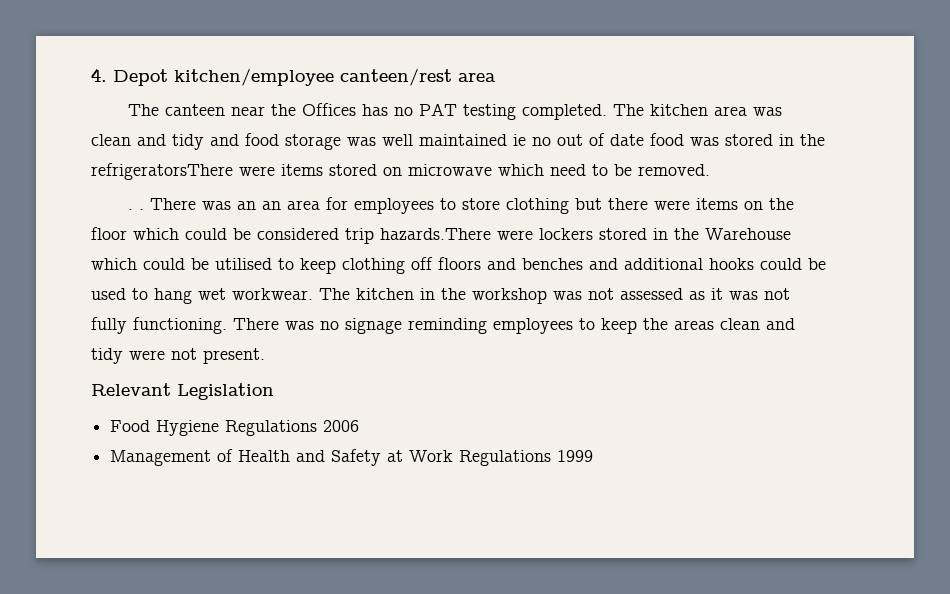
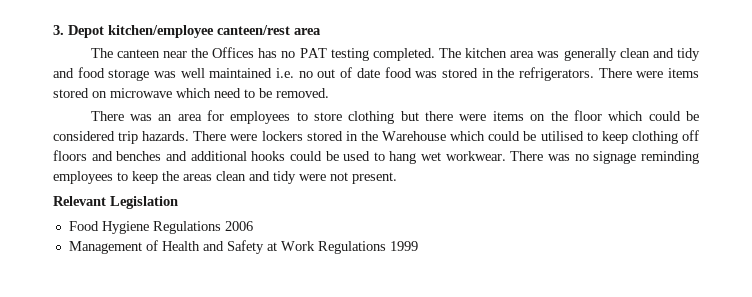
- 4. Depot kitchen/employee canteen/rest area
+ 3. Depot kitchen/employee canteen/rest area
- The kitchen area was clean and tidy and food storage was well maintained ie no out of date food was stored in the refrigeratorsThere were items stored on microwave which need to be removed.
+ The kitchen area was generally clean and tidy and food storage was well maintained i.e. no out of date food was stored in the refrigerators. There were items stored on microwave which need to be removed.
- . . There was an an area for employees to store clothing but there were items on the floor which could be considered trip hazards.There were lockers stored in the Warehouse which could be utilised to keep clothing off floors and benches and additional hooks could be used to hang wet workwear.
+ There was an area for employees to store clothing but there were items on the floor which could be considered trip hazards. There were lockers stored in the Warehouse which could be utilised to keep clothing off floors and benches and additional hooks could be used to hang wet workwear.
- The kitchen in the workshop was not assessed as it was not fully functioning.

